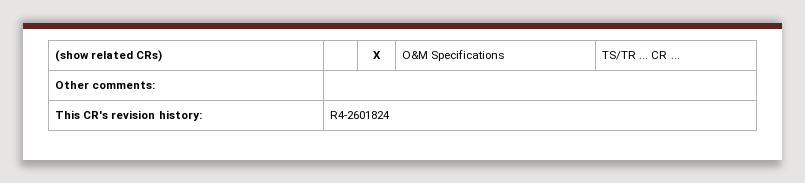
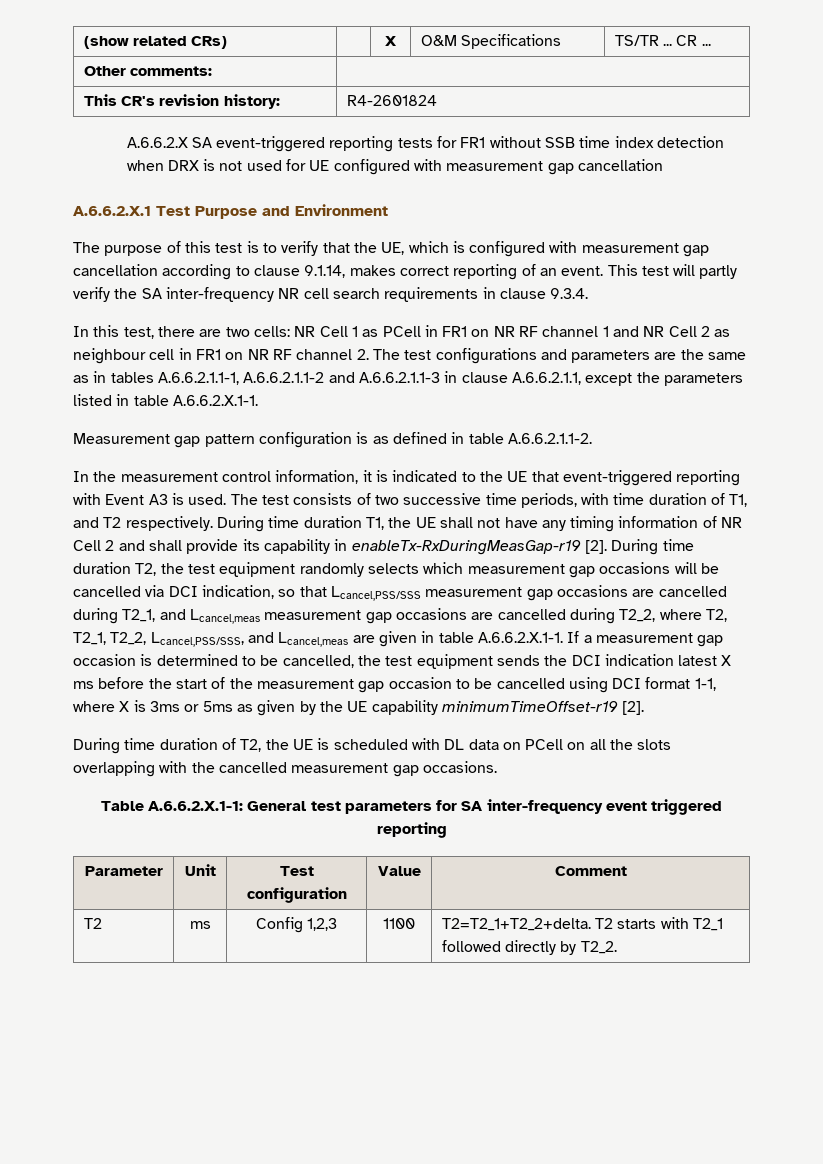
+ A.6.6.2.X SA event-triggered reporting tests for FR1 without SSB time index detection when DRX is not used for UE configured with measurement gap cancellation
+ A.6.6.2.X.1 Test Purpose and Environment
+ The purpose of this test is to verify that the UE, which is configured with measurement gap cancellation according to clause 9.1.14, makes correct reporting of an event. This test will partly verify the SA inter-frequency NR cell search requirements in clause 9.3.4.
+ In this test, there are two cells: NR Cell 1 as PCell in FR1 on NR RF channel 1 and NR Cell 2 as neighbour cell in FR1 on NR RF channel 2. The test configurations and parameters are the same as in tables A.6.6.2.1.1-1, A.6.6.2.1.1-2 and A.6.6.2.1.1-3 in clause A.6.6.2.1.1, except the parameters listed in table A.6.6.2.X.1-1.
+ Measurement gap pattern configuration is as defined in table A.6.6.2.1.1-2.
+ In the measurement control information, it is indicated to the UE that event-triggered reporting with Event A3 is used. The test consists of two successive time periods, with time duration of T1, and T2 respectively. During time duration T1, the UE shall not have any timing information of NR Cell 2 and shall provide its capability in enableTx-RxDuringMeasGap-r19 [2]. During time duration T2, the test equipment randomly selects which measurement gap occasions will be cancelled via DCI indication, so that Lcancel,PSS/SSS measurement gap occasions are cancelled during T2_1, and Lcancel,meas measurement gap occasions are cancelled during T2_2, where T2, T2_1, T2_2, Lcancel,PSS/SSS, and Lcancel,meas are given in table A.6.6.2.X.1-1. If a measurement gap occasion is determined to be cancelled, the test equipment sends the DCI indication latest X ms before the start of the measurement gap occasion to be cancelled using DCI format 1-1, where X is 3ms or 5ms as given by the UE capability minimumTimeOffset-r19 [2].
+ During time duration of T2, the UE is scheduled with DL data on PCell on all the slots overlapping with the cancelled measurement gap occasions.
+ Table A.6.6.2.X.1-1: General test parameters for SA inter-frequency event triggered reporting
+ Parameter | Unit | Test configuration | Value | Comment
+ T2 | ms | Config 1,2,3 | 1100 | T2=T2_1+T2_2+delta. T2 starts with T2_1 followed directly by T2_2.

